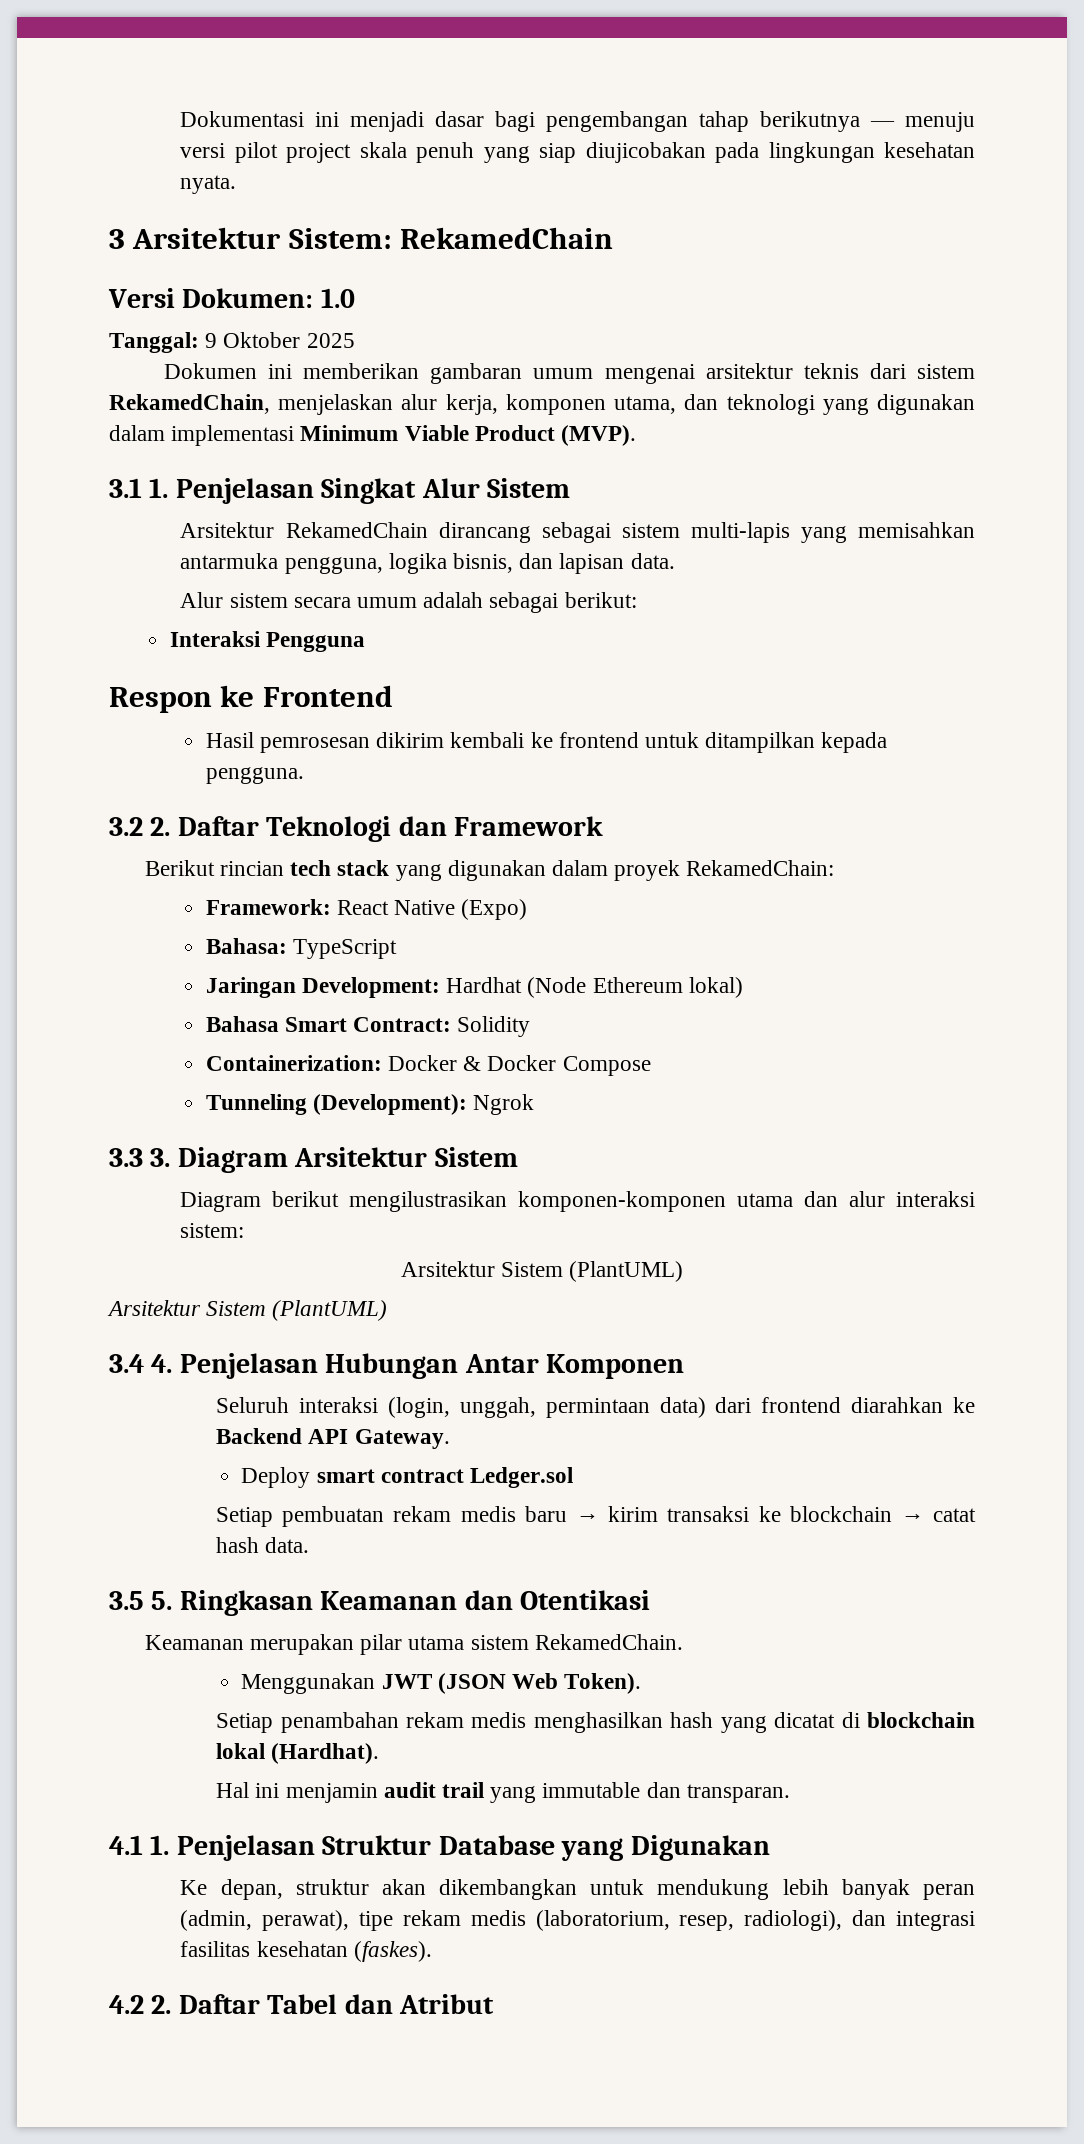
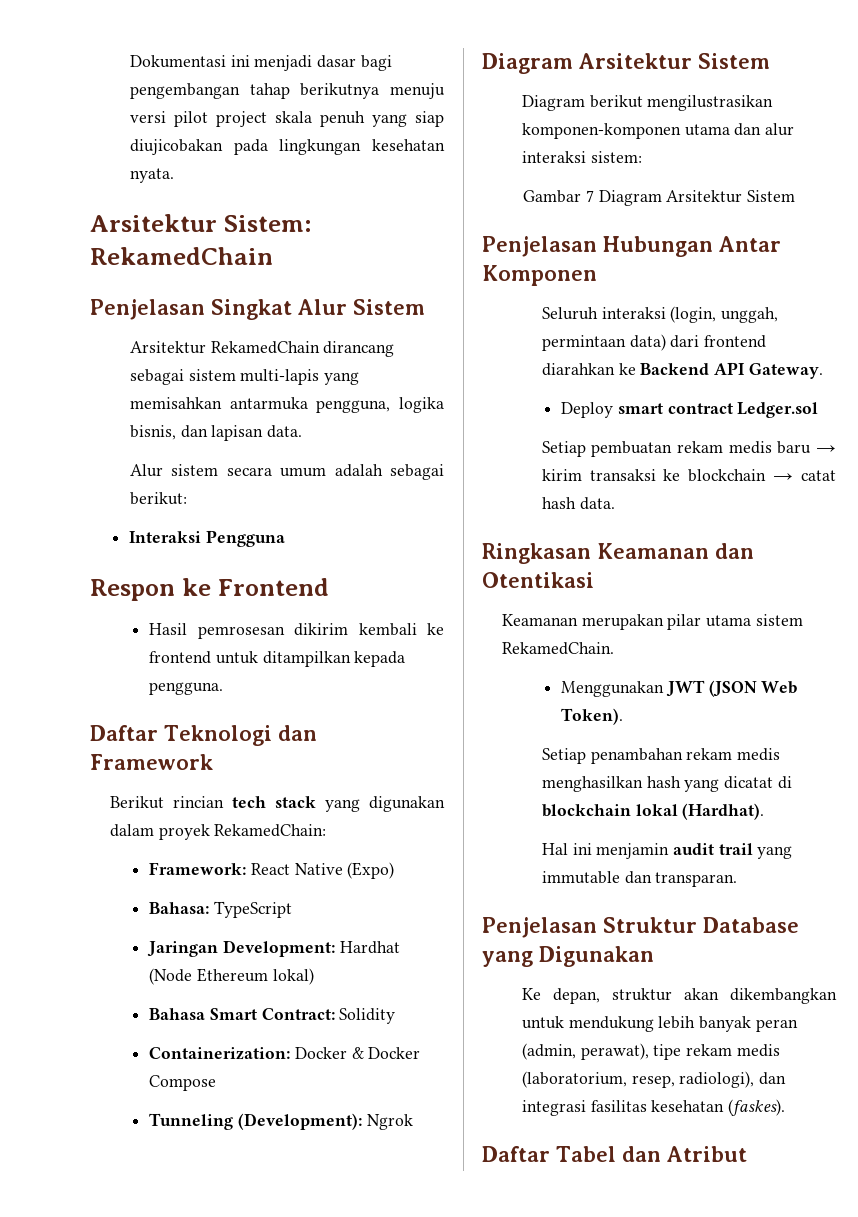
- Dokumentasi ini menjadi dasar bagi pengembangan tahap berikutnya — menuju versi pilot project skala penuh yang siap diujicobakan pada lingkungan kesehatan nyata.
+ Dokumentasi ini menjadi dasar bagi pengembangan tahap berikutnya menuju versi pilot project skala penuh yang siap diujicobakan pada lingkungan kesehatan nyata.
- 3 Arsitektur Sistem: RekamedChain
+ Arsitektur Sistem: RekamedChain
- Versi Dokumen: 1.0
- Tanggal: 9 Oktober 2025
- Dokumen ini memberikan gambaran umum mengenai arsitektur teknis dari sistem RekamedChain, menjelaskan alur kerja, komponen utama, dan teknologi yang digunakan dalam implementasi Minimum Viable Product (MVP).
- 3.1 1. Penjelasan Singkat Alur Sistem
+ Penjelasan Singkat Alur Sistem
- 3.2 2. Daftar Teknologi dan Framework
+ Daftar Teknologi dan Framework
  Tunneling (Development): Ngrok
- 3.3 3. Diagram Arsitektur Sistem
+ Diagram Arsitektur Sistem
  Diagram berikut mengilustrasikan komponen-komponen utama dan alur interaksi sistem:
- Arsitektur Sistem (PlantUML)
- Arsitektur Sistem (PlantUML)
- 3.4 4. Penjelasan Hubungan Antar Komponen
+ Gambar 7 Diagram Arsitektur Sistem
+ Penjelasan Hubungan Antar Komponen
- 3.5 5. Ringkasan Keamanan dan Otentikasi
+ Ringkasan Keamanan dan Otentikasi
- 4.1 1. Penjelasan Struktur Database yang Digunakan
+ Penjelasan Struktur Database yang Digunakan
- 4.2 2. Daftar Tabel dan Atribut
+ Daftar Tabel dan Atribut

